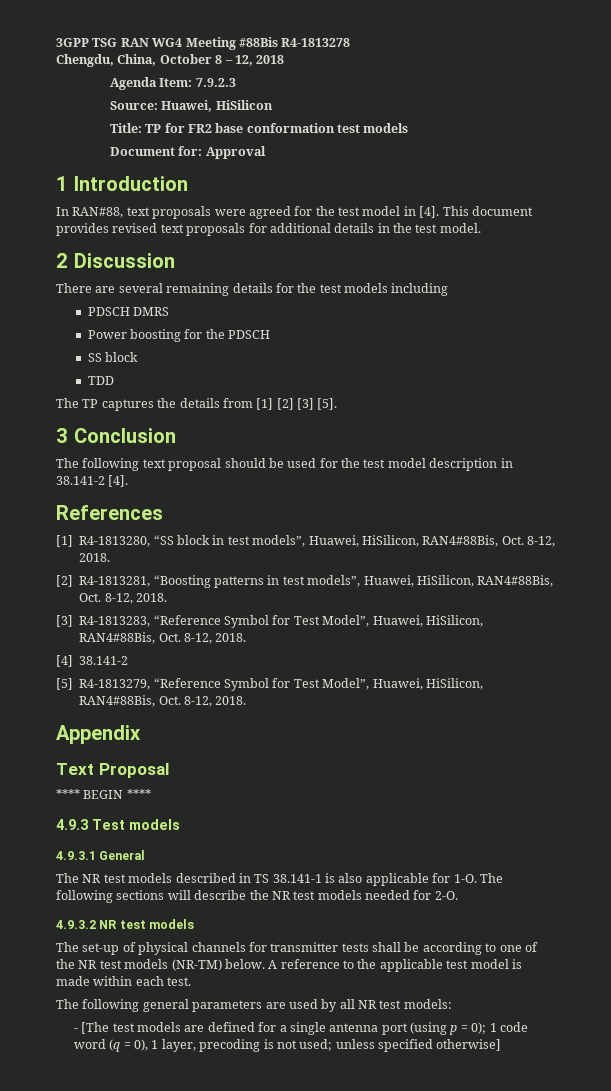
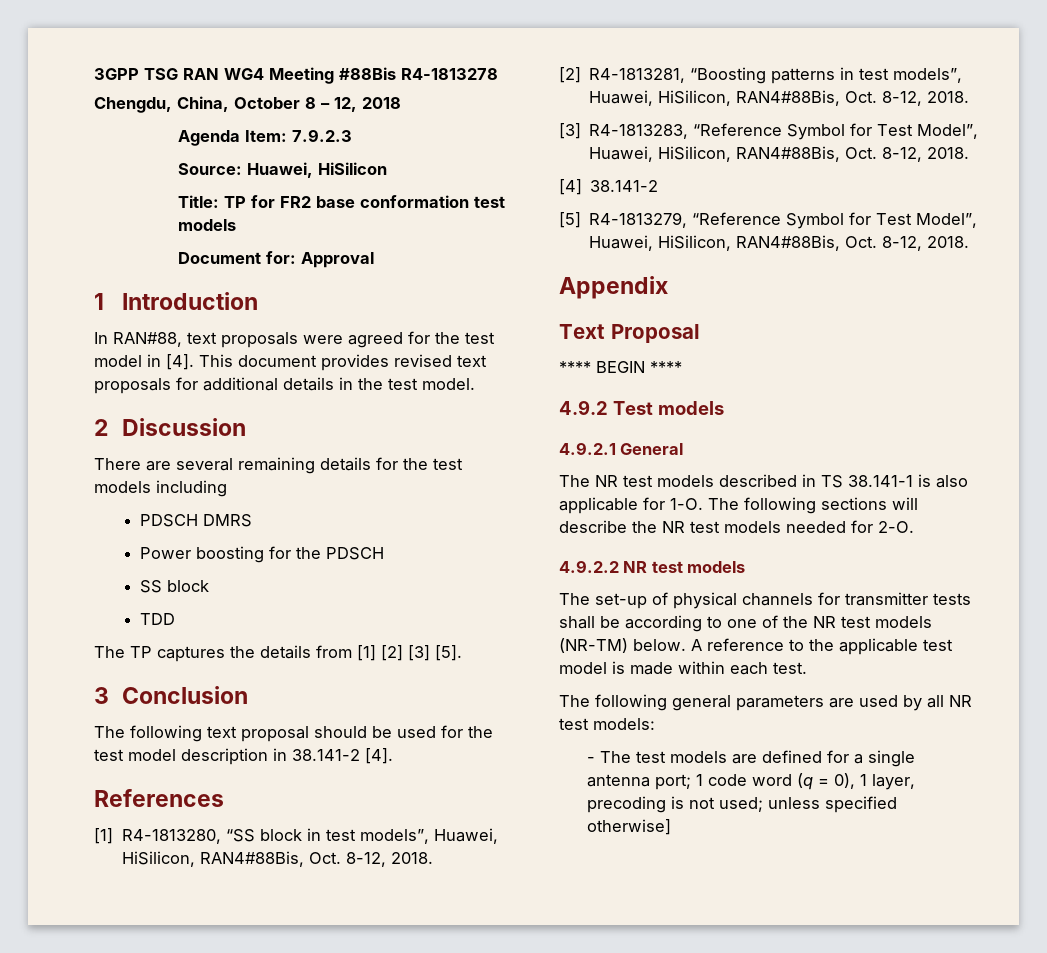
- 4.9.3 Test models
+ 4.9.2 Test models
- 4.9.3.1 General
+ 4.9.2.1 General
- 4.9.3.2 NR test models
+ 4.9.2.2 NR test models
- - [The test models are defined for a single antenna port (using p = 0); 1 code word (q = 0), 1 layer, precoding is not used; unless specified otherwise]
+ - The test models are defined for a single antenna port; 1 code word (q = 0), 1 layer, precoding is not used; unless specified otherwise]

